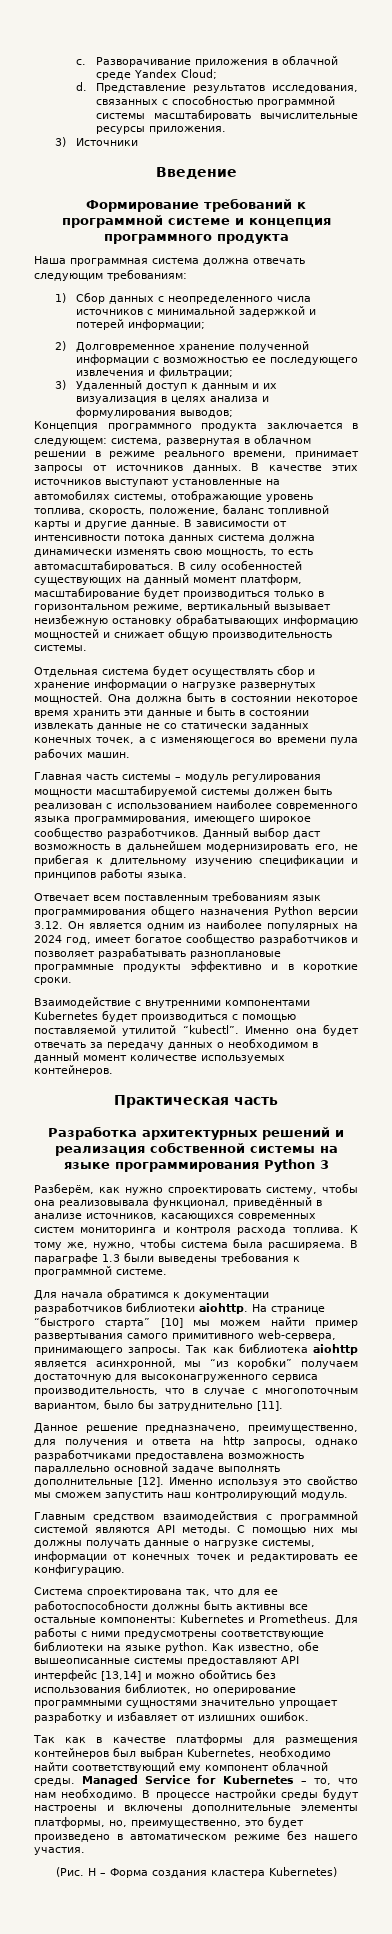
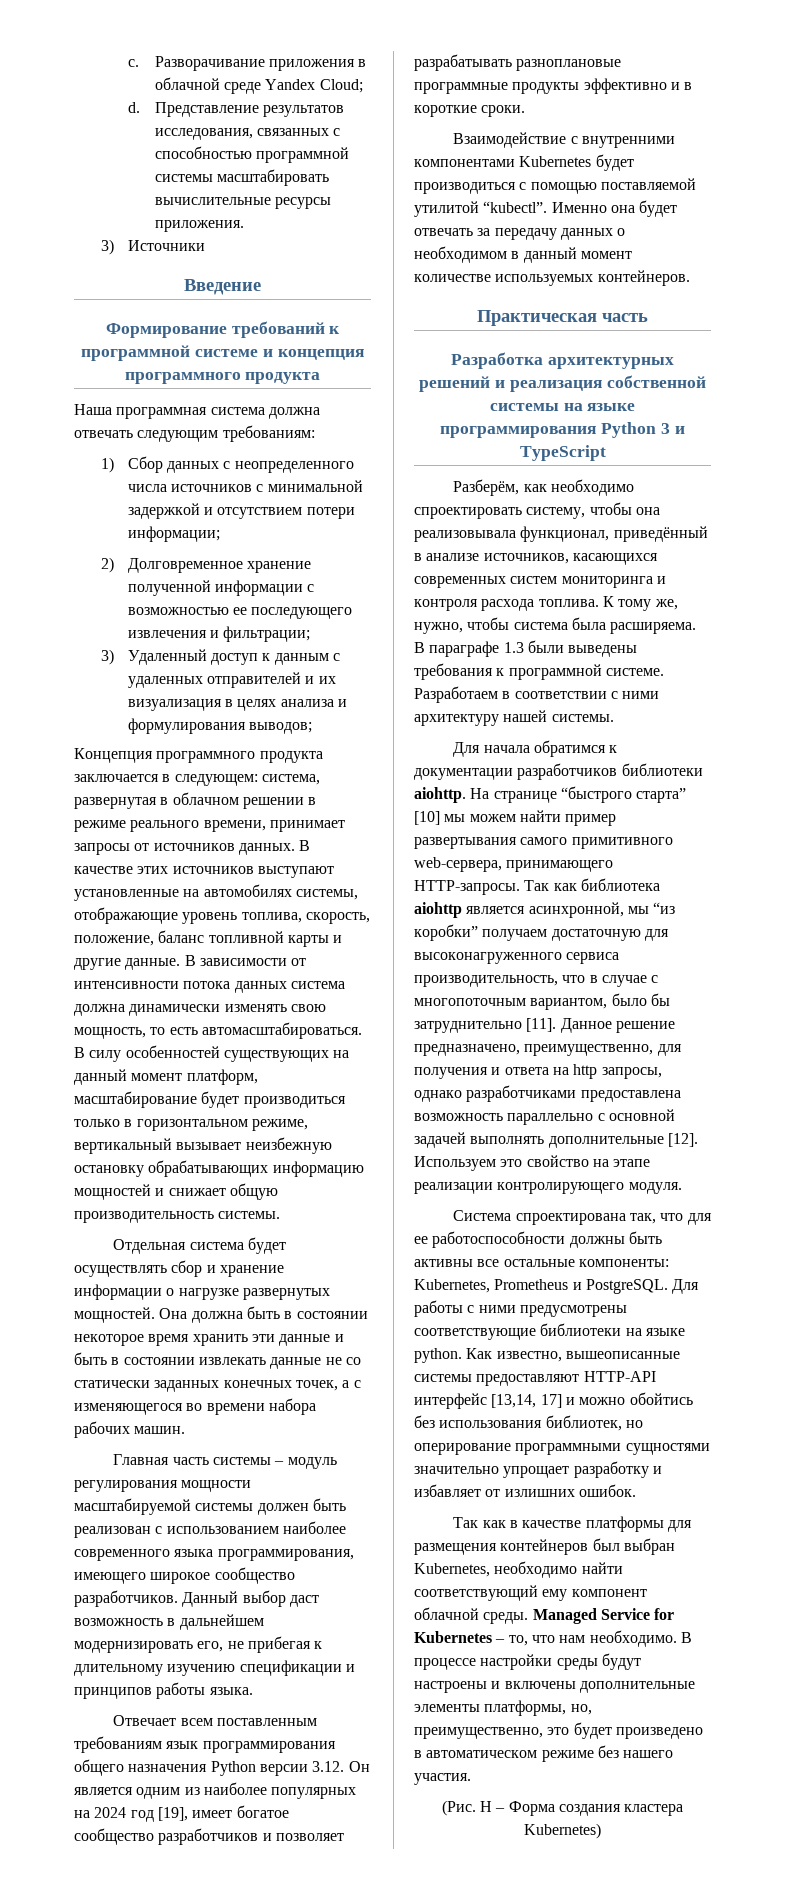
- 1) Сбор данных с неопределенного числа источников с минимальной задержкой и потерей информации;
+ 1) Сбор данных с неопределенного числа источников с минимальной задержкой и отсутствием потери информации;
- 3) Удаленный доступ к данным и их визуализация в целях анализа и формулирования выводов;
+ 3) Удаленный доступ к данным с удаленных отправителей и их визуализация в целях анализа и формулирования выводов;
- Она должна быть в состоянии некоторое время хранить эти данные и быть в состоянии извлекать данные не со статически заданных конечных точек, а с изменяющегося во времени пула рабочих машин.
+ Она должна быть в состоянии некоторое время хранить эти данные и быть в состоянии извлекать данные не со статически заданных конечных точек, а с изменяющегося во времени набора рабочих машин.
- Отвечает всем поставленным требованиям язык программирования общего назначения Python версии 3.12. Он является одним из наиболее популярных на 2024 год, имеет богатое сообщество разработчиков и позволяет разрабатывать разноплановые программные продукты эффективно и в короткие сроки.
+ Отвечает всем поставленным требованиям язык программирования общего назначения Python версии 3.12. Он является одним из наиболее популярных на 2024 год [19], имеет богатое сообщество разработчиков и позволяет разрабатывать разноплановые программные продукты эффективно и в короткие сроки.
- Разработка архитектурных решений и реализация собственной системы на языке программирования Python 3
+ Разработка архитектурных решений и реализация собственной системы на языке программирования Python 3 и TypeScript
- Разберём, как нужно спроектировать систему, чтобы она реализовывала функционал, приведённый в анализе источников, касающихся современных систем мониторинга и контроля расхода топлива.
+ Разберём, как необходимо спроектировать систему, чтобы она реализовывала функционал, приведённый в анализе источников, касающихся современных систем мониторинга и контроля расхода топлива.
+ Разработаем в соответствии с ними архитектуру нашей системы.
- На странице “быстрого старта” [10] мы можем найти пример развертывания самого примитивного web-сервера, принимающего запросы.
+ На странице “быстрого старта” [10] мы можем найти пример развертывания самого примитивного web-сервера, принимающего HTTP-запросы.
- Так как библиотека aiohttp является асинхронной, мы “из коробки” получаем достаточную для высоконагруженного сервиса производительность, что в случае с многопоточным вариантом, было бы затруднительно [11].
- Данное решение предназначено, преимущественно, для получения и ответа на http запросы, однако разработчиками предоставлена возможность параллельно основной задаче выполнять дополнительные [12]. Именно используя это свойство мы сможем запустить наш контролирующий модуль.
- Главным средством взаимодействия с программной системой являются API методы. С помощью них мы должны получать данные о нагрузке системы, информации от конечных точек и редактировать ее конфигурацию.
+ Так как библиотека aiohttp является асинхронной, мы “из коробки” получаем достаточную для высоконагруженного сервиса производительность, что в случае с многопоточным вариантом, было бы затруднительно [11]. Данное решение предназначено, преимущественно, для получения и ответа на http запросы, однако разработчиками предоставлена возможность параллельно с основной задачей выполнять дополнительные [12]. Используем это свойство на этапе реализации контролирующего модуля.
- Система спроектирована так, что для ее работоспособности должны быть активны все остальные компоненты: Kubernetes и Prometheus.
+ Система спроектирована так, что для ее работоспособности должны быть активны все остальные компоненты: Kubernetes, Prometheus и PostgreSQL.
- Как известно, обе вышеописанные системы предоставляют API интерфейс [13,14] и можно обойтись без использования библиотек, но оперирование программными сущностями значительно упрощает разработку и избавляет от излишних ошибок.
+ Как известно, вышеописанные системы предоставляют HTTP-API интерфейс [13,14, 17] и можно обойтись без использования библиотек, но оперирование программными сущностями значительно упрощает разработку и избавляет от излишних ошибок.

